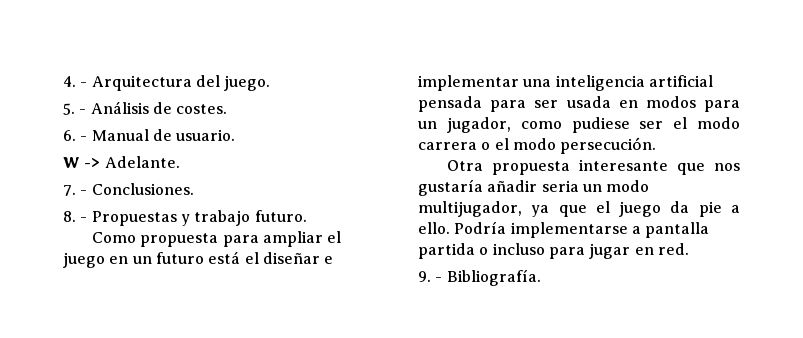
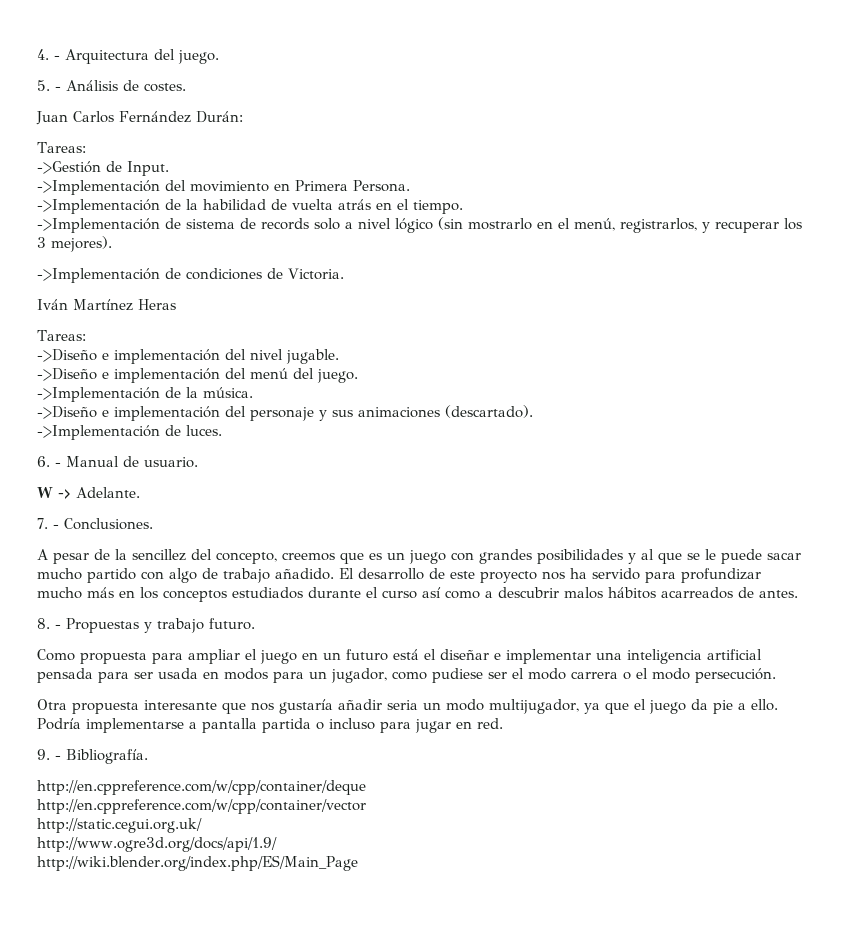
+ Juan Carlos Fernández Durán:
+ Tareas:
+ ->Gestión de Input.
+ ->Implementación del movimiento en Primera Persona.
+ ->Implementación de la habilidad de vuelta atrás en el tiempo.
+ ->Implementación de sistema de records solo a nivel lógico (sin mostrarlo en el menú, registrarlos, y recuperar los 3 mejores).
+ ->Implementación de condiciones de Victoria.
+ Iván Martínez Heras
+ Tareas:
+ ->Diseño e implementación del nivel jugable.
+ ->Diseño e implementación del menú del juego.
+ ->Implementación de la música.
+ ->Diseño e implementación del personaje y sus animaciones (descartado).
+ ->Implementación de luces.
+ A pesar de la sencillez del concepto, creemos que es un juego con grandes posibilidades y al que se le puede sacar mucho partido con algo de trabajo añadido. El desarrollo de este proyecto nos ha servido para profundizar mucho más en los conceptos estudiados durante el curso así como a descubrir malos hábitos acarreados de antes.
+ http://en.cppreference.com/w/cpp/container/deque
+ http://en.cppreference.com/w/cpp/container/vector
+ http://static.cegui.org.uk/
+ http://www.ogre3d.org/docs/api/1.9/
+ http://wiki.blender.org/index.php/ES/Main_Page

